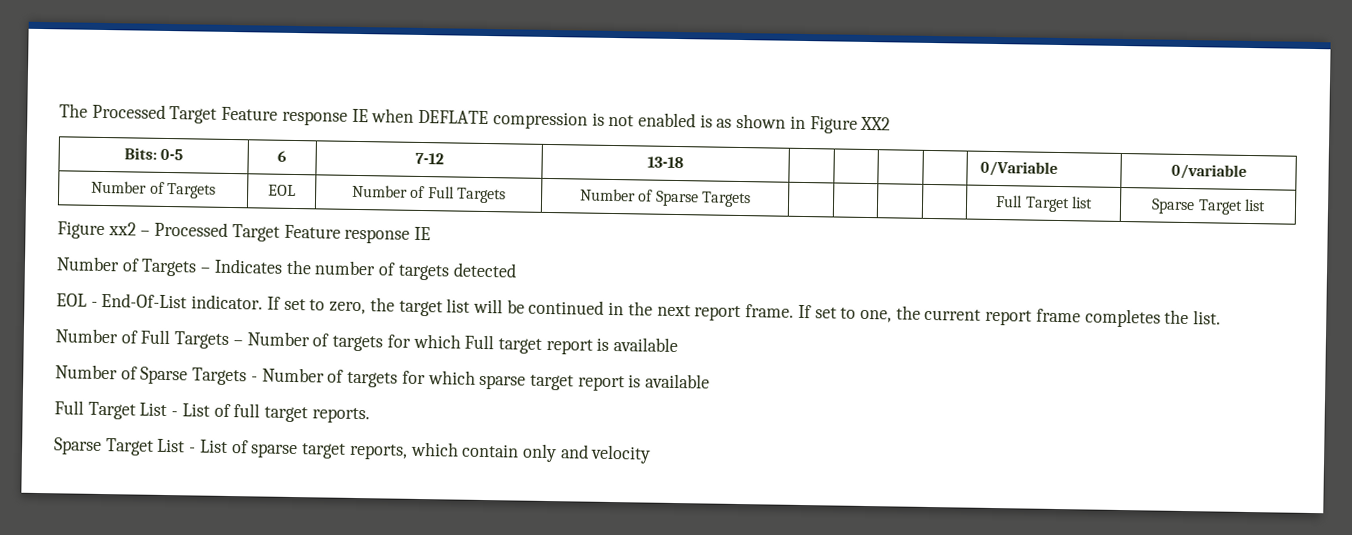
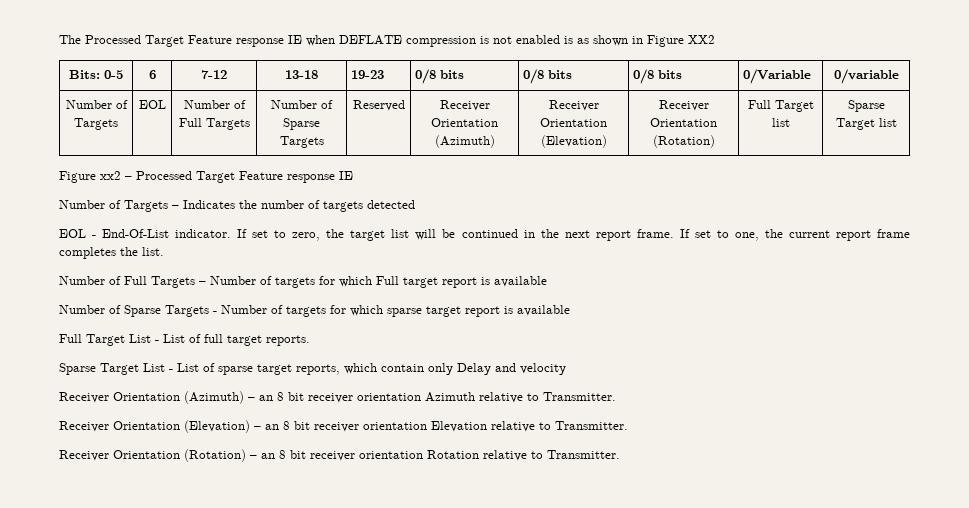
- Bits: 0-5 | 6 | 7-12 | 13-18 | | | | | 0/Variable | 0/variable
+ Bits: 0-5 | 6 | 7-12 | 13-18 | 19-23 | 0/8 bits | 0/8 bits | 0/8 bits | 0/Variable | 0/variable
- Number of Targets | EOL | Number of Full Targets | Number of Sparse Targets | | | | | Full Target list | Sparse Target list
+ Number of Targets | EOL | Number of Full Targets | Number of Sparse Targets | Reserved | Receiver Orientation (Azimuth) | Receiver Orientation (Elevation) | Receiver Orientation (Rotation) | Full Target list | Sparse Target list
- Sparse Target List - List of sparse target reports, which contain only and velocity
+ Sparse Target List - List of sparse target reports, which contain only Delay and velocity
+ Receiver Orientation (Azimuth) – an 8 bit receiver orientation Azimuth relative to Transmitter.
+ Receiver Orientation (Elevation) – an 8 bit receiver orientation Elevation relative to Transmitter.
+ Receiver Orientation (Rotation) – an 8 bit receiver orientation Rotation relative to Transmitter.

